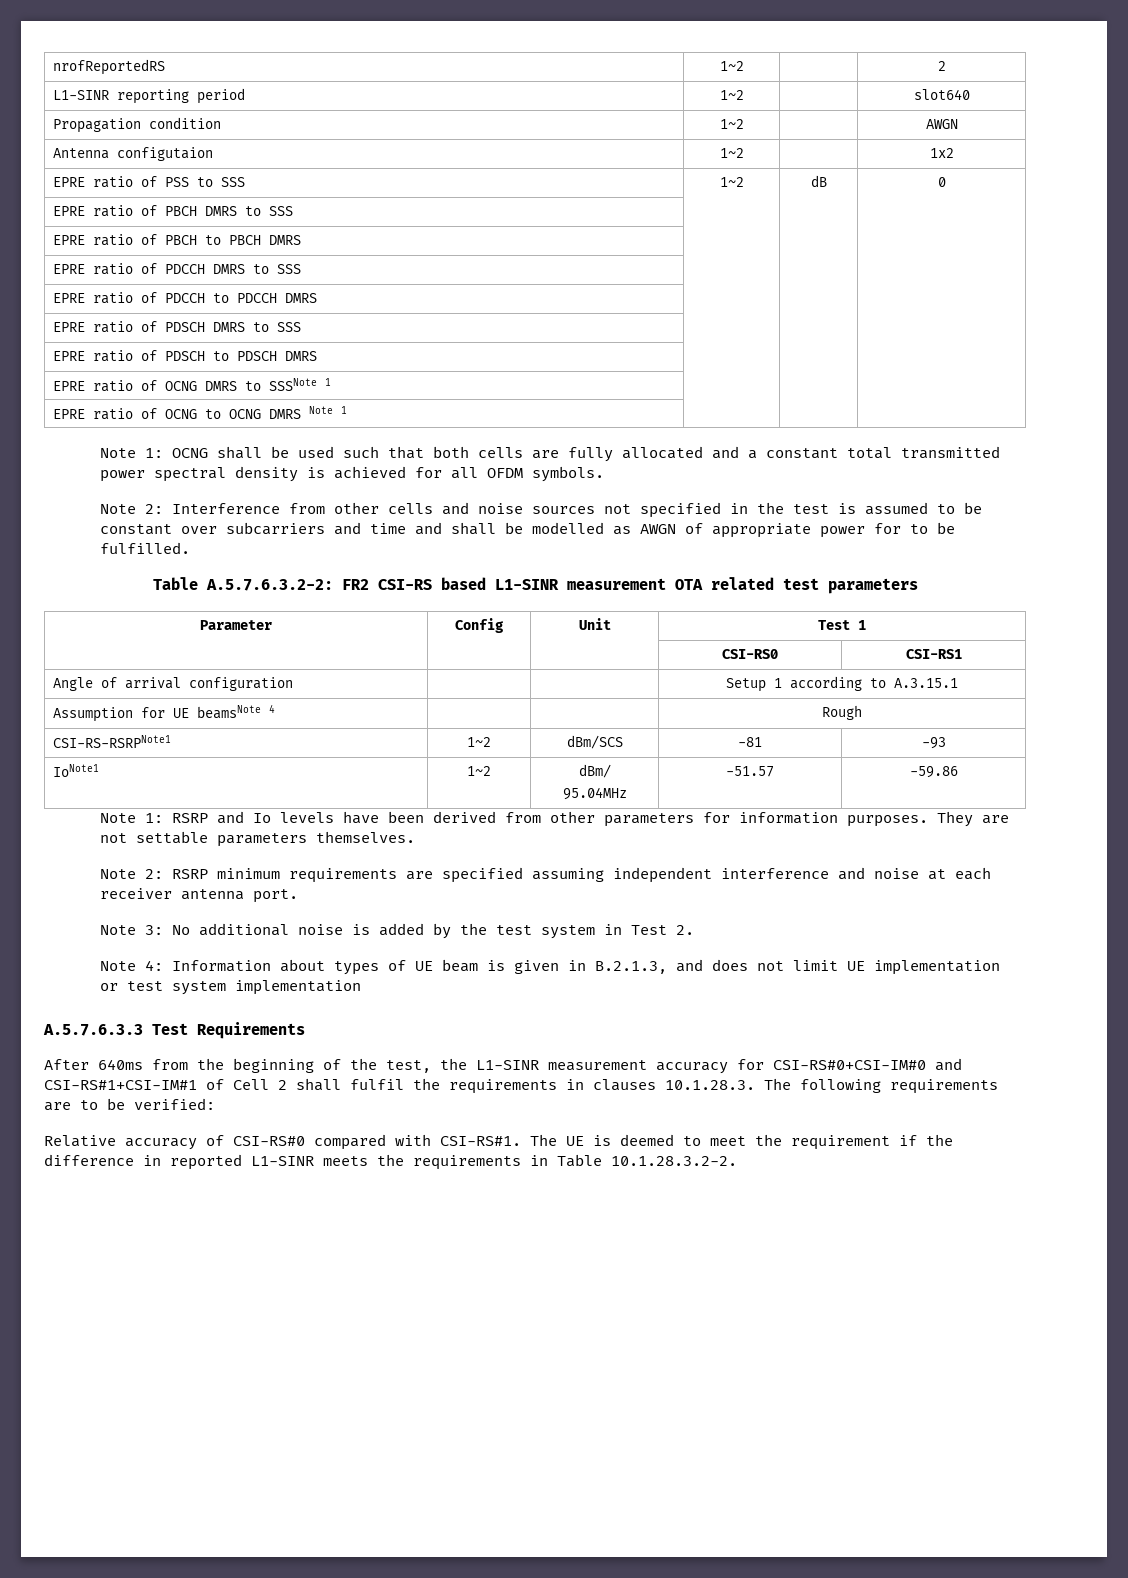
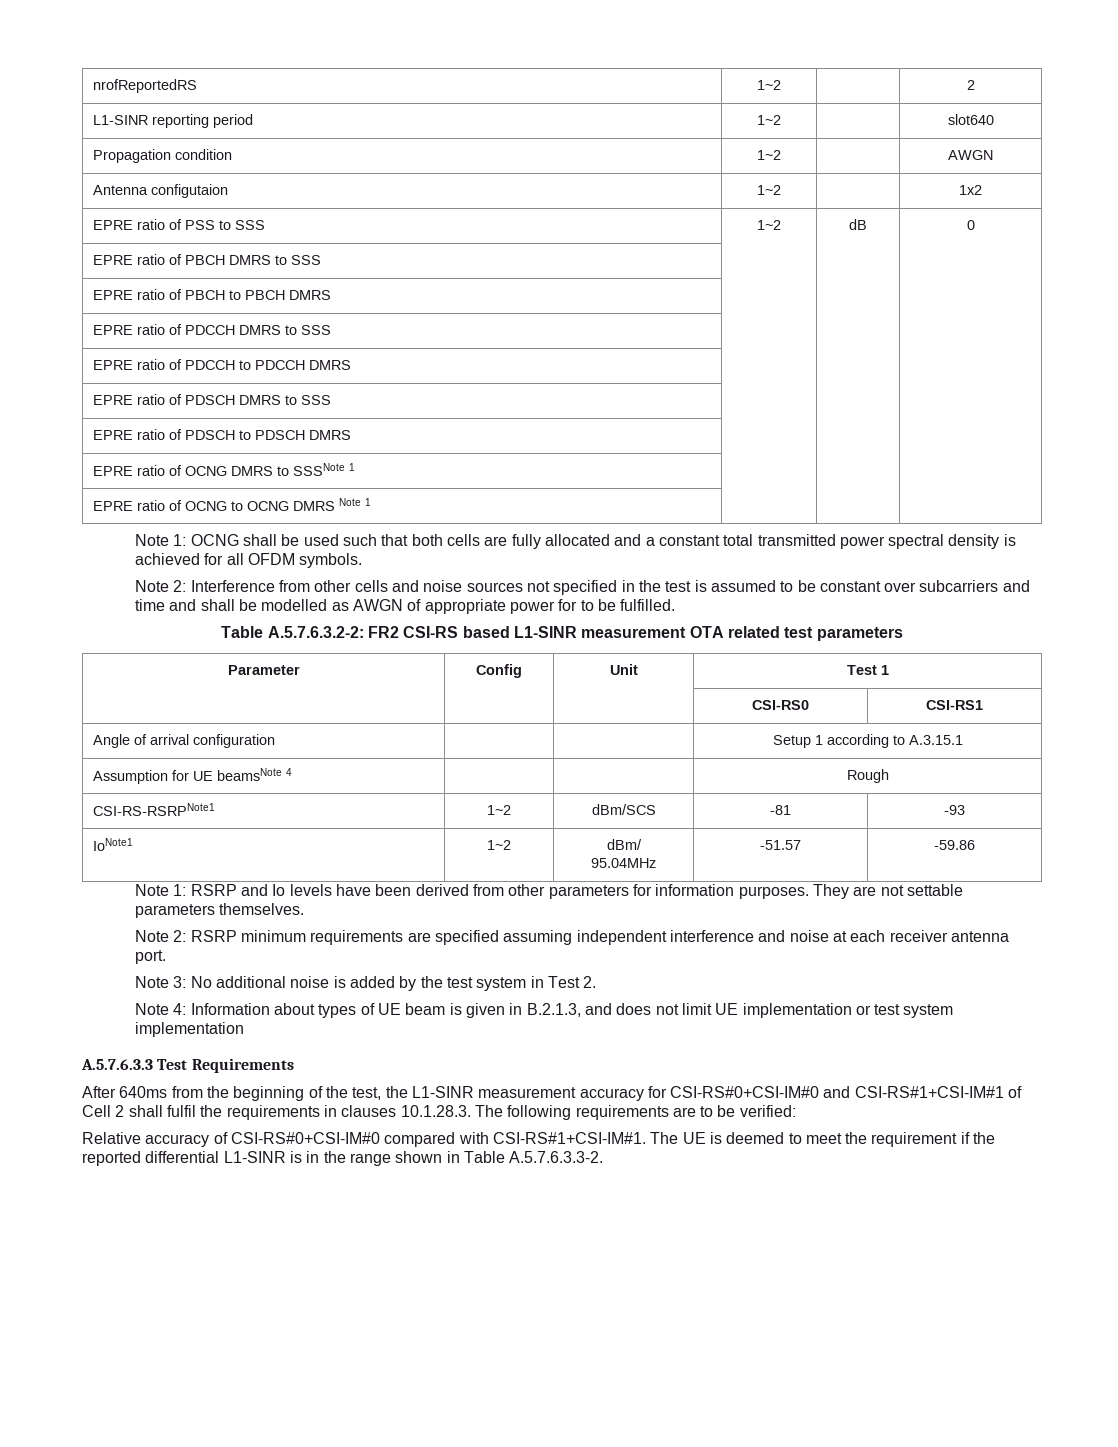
- Relative accuracy of CSI-RS#0 compared with CSI-RS#1.
+ Relative accuracy of CSI-RS#0+CSI-IM#0 compared with CSI-RS#1+CSI-IM#1.
- The UE is deemed to meet the requirement if the difference in reported L1-SINR meets the requirements in Table 10.1.28.3.2-2.
+ The UE is deemed to meet the requirement if the reported differential L1-SINR is in the range shown in Table A.5.7.6.3.3-2.

